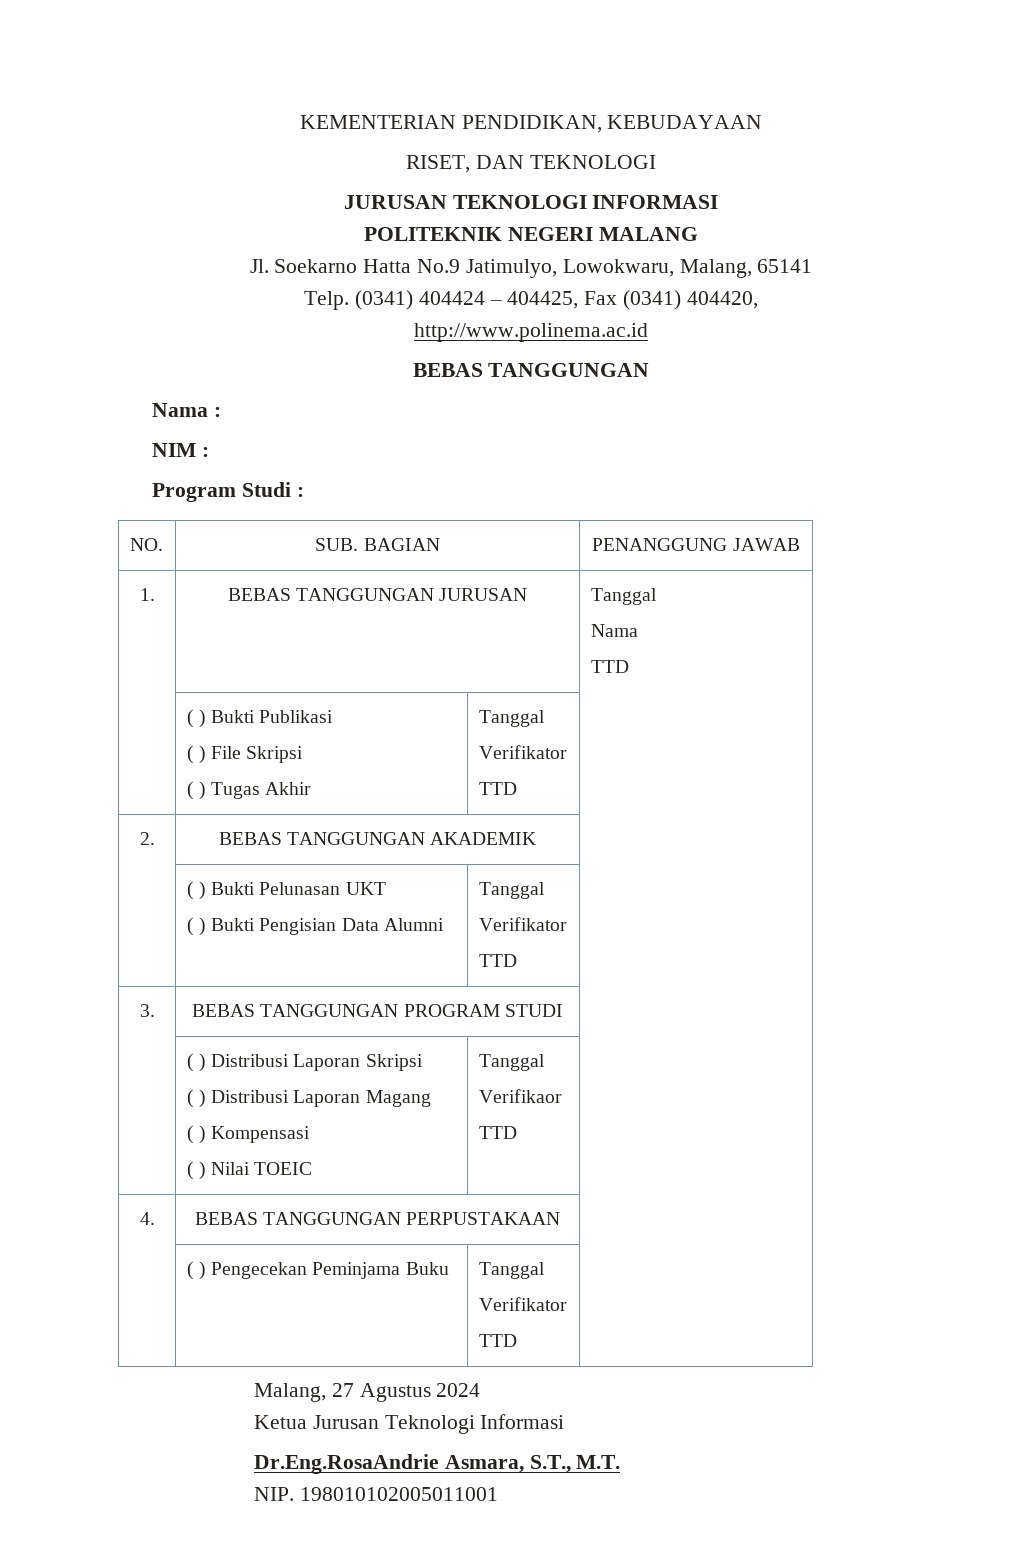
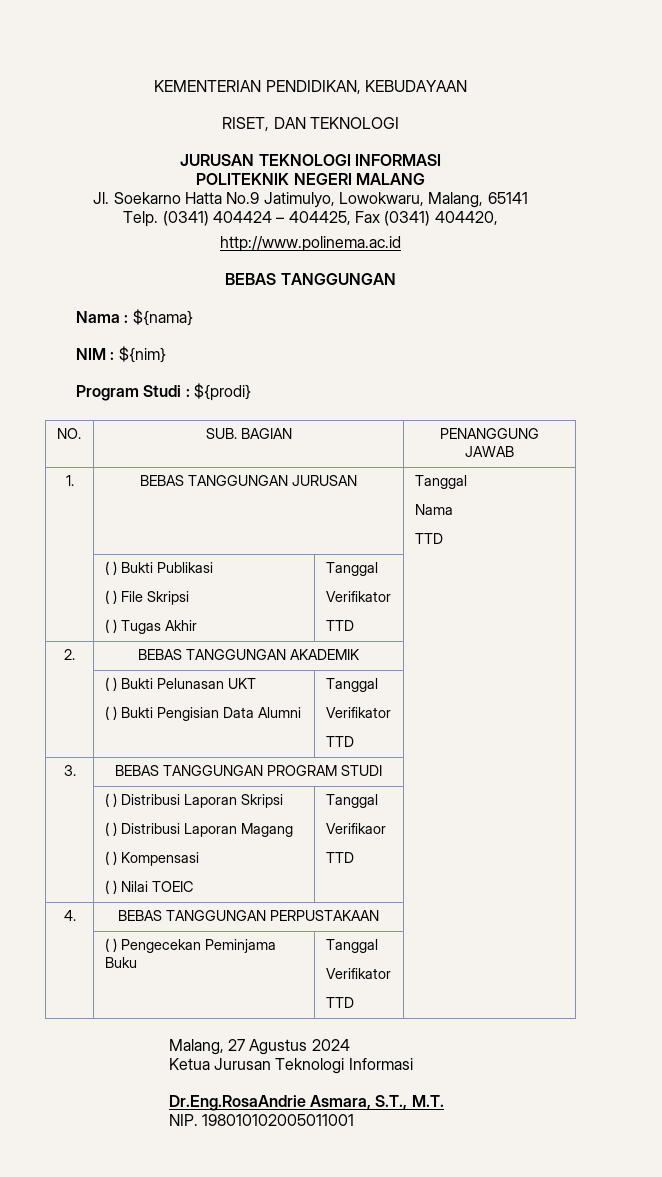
- Nama :
+ Nama : ${nama}
- NIM :
+ NIM : ${nim}
- Program Studi :
+ Program Studi : ${prodi}

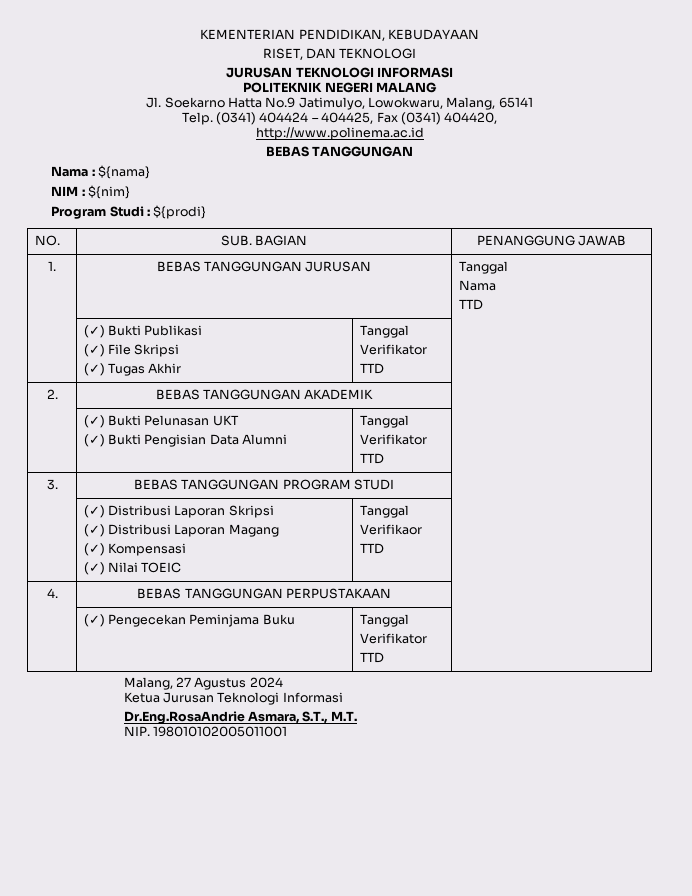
- | ( ) Bukti Publikasi
- ( ) File Skripsi
- ( ) Tugas Akhir | Tanggal
+ | (✓) Bukti Publikasi
+ (✓) File Skripsi
+ (✓) Tugas Akhir | Tanggal
- | ( ) Bukti Pelunasan UKT
- ( ) Bukti Pengisian Data Alumni | Tanggal
+ | (✓) Bukti Pelunasan UKT
+ (✓) Bukti Pengisian Data Alumni | Tanggal
- | ( ) Distribusi Laporan Skripsi
- ( ) Distribusi Laporan Magang
- ( ) Kompensasi
- ( ) Nilai TOEIC | Tanggal
+ | (✓) Distribusi Laporan Skripsi
+ (✓) Distribusi Laporan Magang
+ (✓) Kompensasi
+ (✓) Nilai TOEIC | Tanggal
- | ( ) Pengecekan Peminjama Buku | Tanggal
+ | (✓) Pengecekan Peminjama Buku | Tanggal

